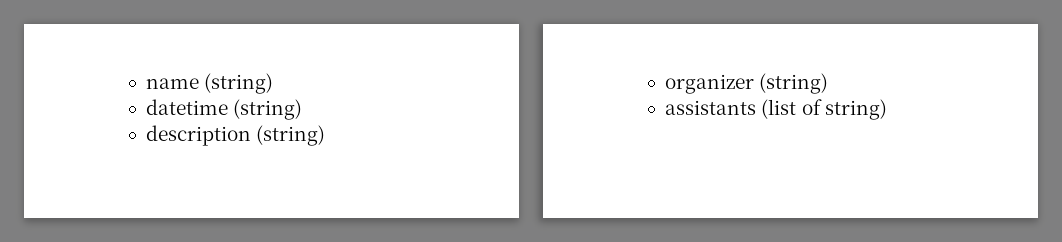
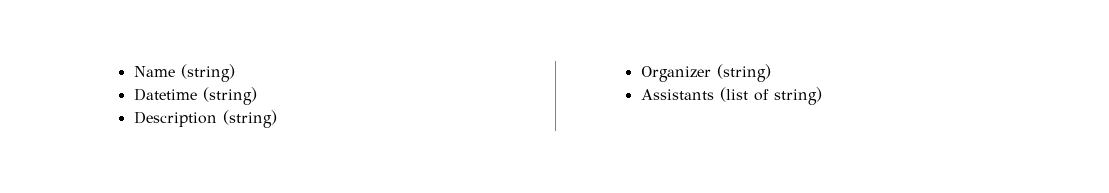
- name (string)
- datetime (string)
- description (string)
- organizer (string)
- assistants (list of string)
+ Name (string)
+ Datetime (string)
+ Description (string)
+ Organizer (string)
+ Assistants (list of string)

